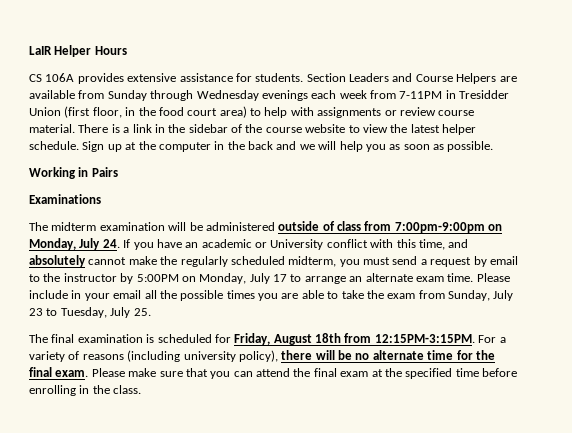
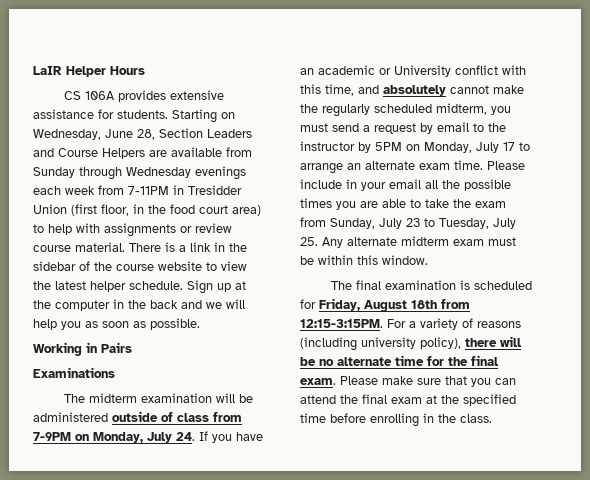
- Section Leaders and Course Helpers are available from Sunday through Wednesday evenings each week from 7-11PM in Tresidder Union (first floor, in the food court area) to help with assignments or review course material.
+ Starting on Wednesday, June 28, Section Leaders and Course Helpers are available from Sunday through Wednesday evenings each week from 7-11PM in Tresidder Union (first floor, in the food court area) to help with assignments or review course material.
- The midterm examination will be administered outside of class from 7:00pm-9:00pm on Monday, July 24. If you have an academic or University conflict with this time, and absolutely cannot make the regularly scheduled midterm, you must send a request by email to the instructor by 5:00PM on Monday, July 17 to arrange an alternate exam time.
+ The midterm examination will be administered outside of class from 7-9PM on Monday, July 24. If you have an academic or University conflict with this time, and absolutely cannot make the regularly scheduled midterm, you must send a request by email to the instructor by 5PM on Monday, July 17 to arrange an alternate exam time.
- Please include in your email all the possible times you are able to take the exam from Sunday, July 23 to Tuesday, July 25.
+ Please include in your email all the possible times you are able to take the exam from Sunday, July 23 to Tuesday, July 25. Any alternate midterm exam must be within this window.
- The final examination is scheduled for Friday, August 18th from 12:15PM-3:15PM.
+ The final examination is scheduled for Friday, August 18th from 12:15-3:15PM.

